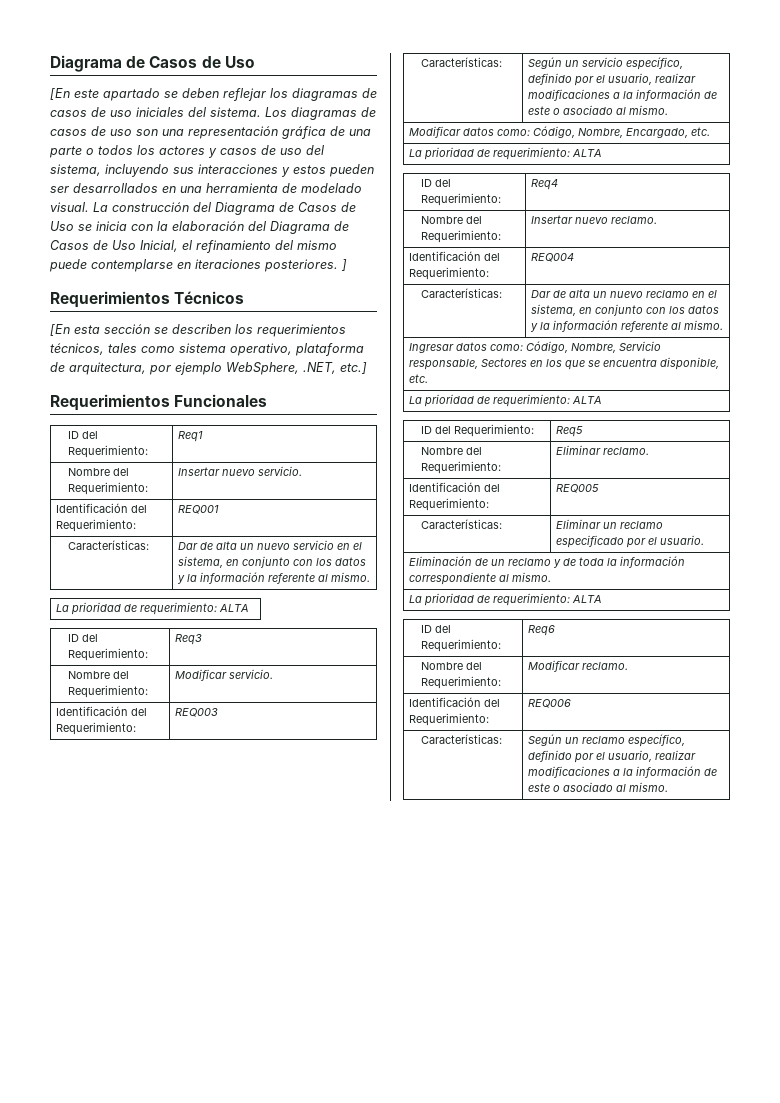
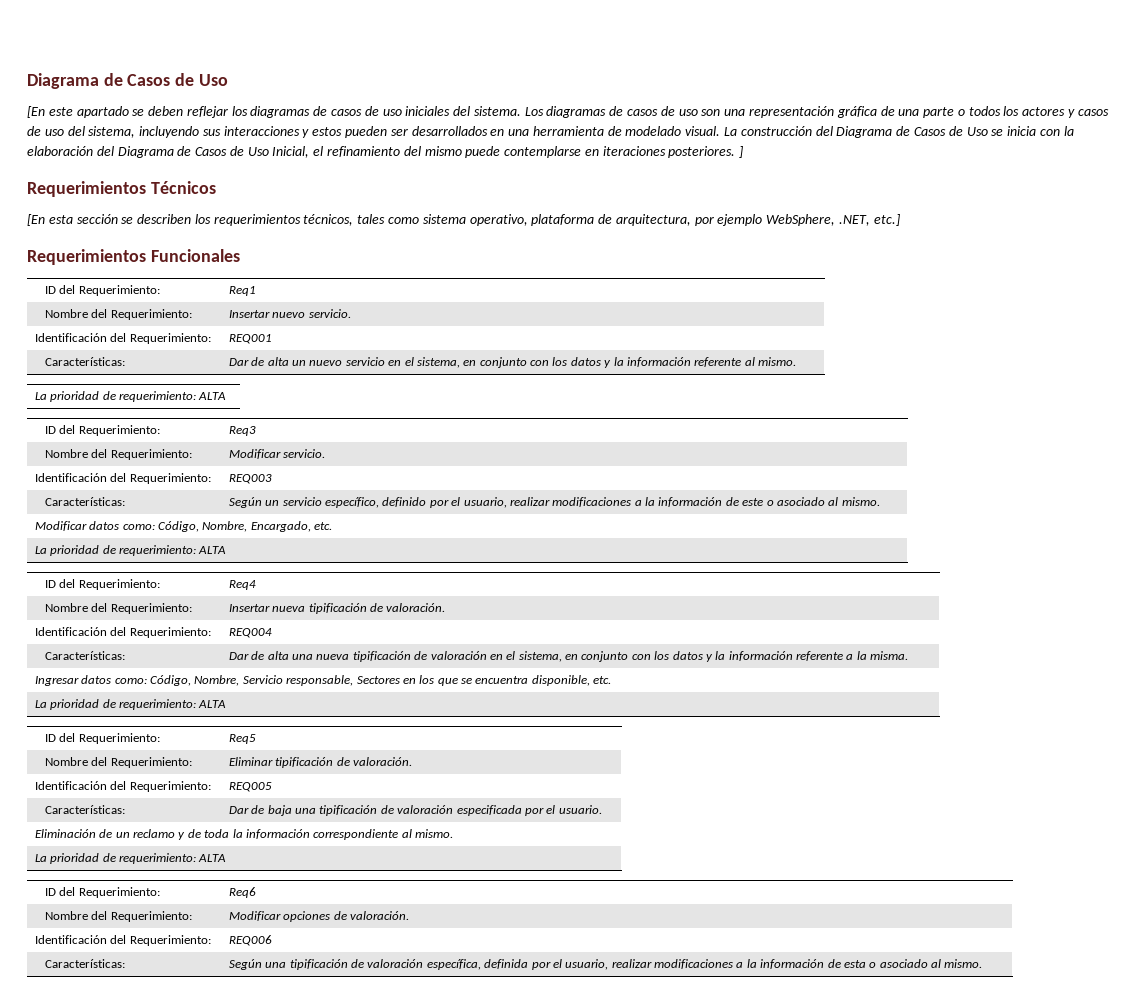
- Nombre del Requerimiento: | Insertar nuevo reclamo.
+ Nombre del Requerimiento: | Insertar nueva tipificación de valoración.
- Características: | Dar de alta un nuevo reclamo en el sistema, en conjunto con los datos y la información referente al mismo.
+ Características: | Dar de alta una nueva tipificación de valoración en el sistema, en conjunto con los datos y la información referente a la misma.
- Nombre del Requerimiento: | Eliminar reclamo.
+ Nombre del Requerimiento: | Eliminar tipificación de valoración.
- Características: | Eliminar un reclamo especificado por el usuario.
+ Características: | Dar de baja una tipificación de valoración especificada por el usuario.
- Nombre del Requerimiento: | Modificar reclamo.
+ Nombre del Requerimiento: | Modificar opciones de valoración.
- Características: | Según un reclamo específico, definido por el usuario, realizar modificaciones a la información de este o asociado al mismo.
+ Características: | Según una tipificación de valoración específica, definida por el usuario, realizar modificaciones a la información de esta o asociado al mismo.

